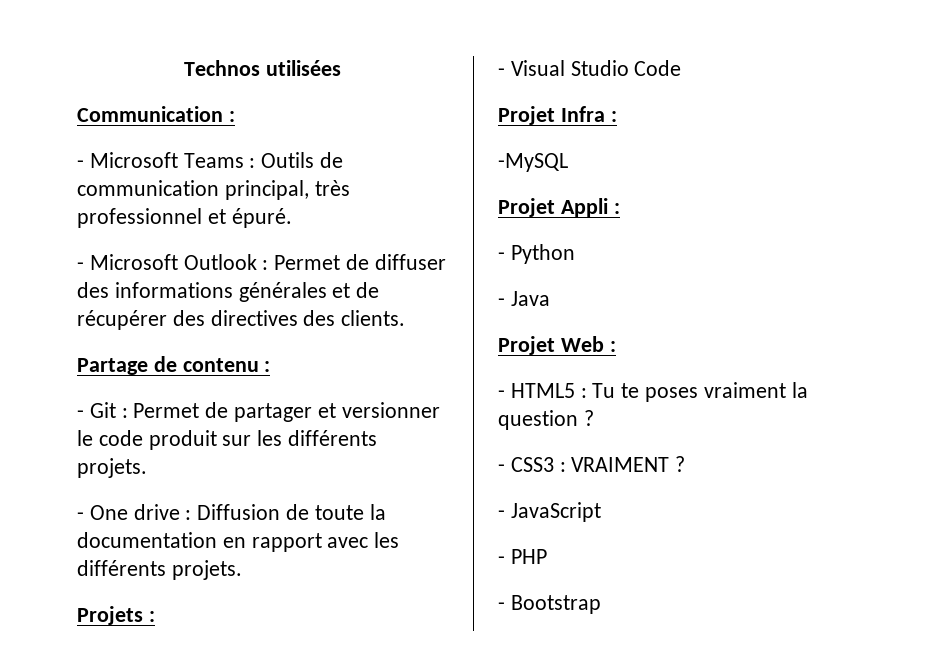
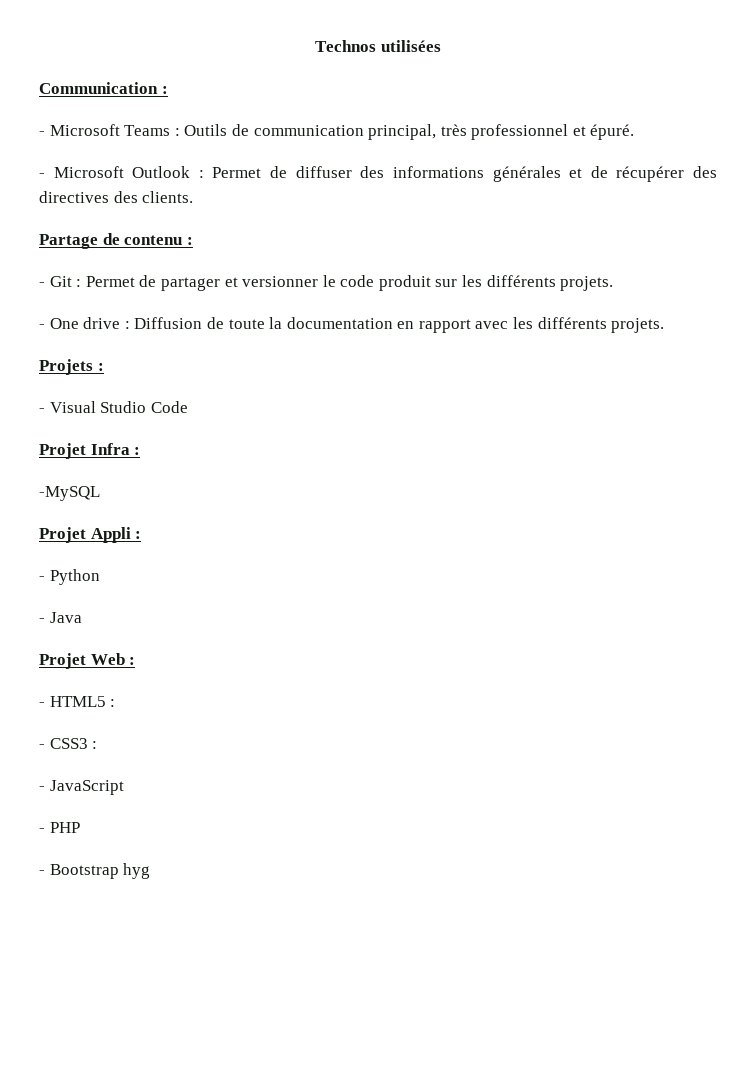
- - HTML5 : Tu te poses vraiment la question ?
+ - HTML5 :
- - CSS3 : VRAIMENT ?
+ - CSS3 :
- - Bootstrap
+ - Bootstrap hyg

